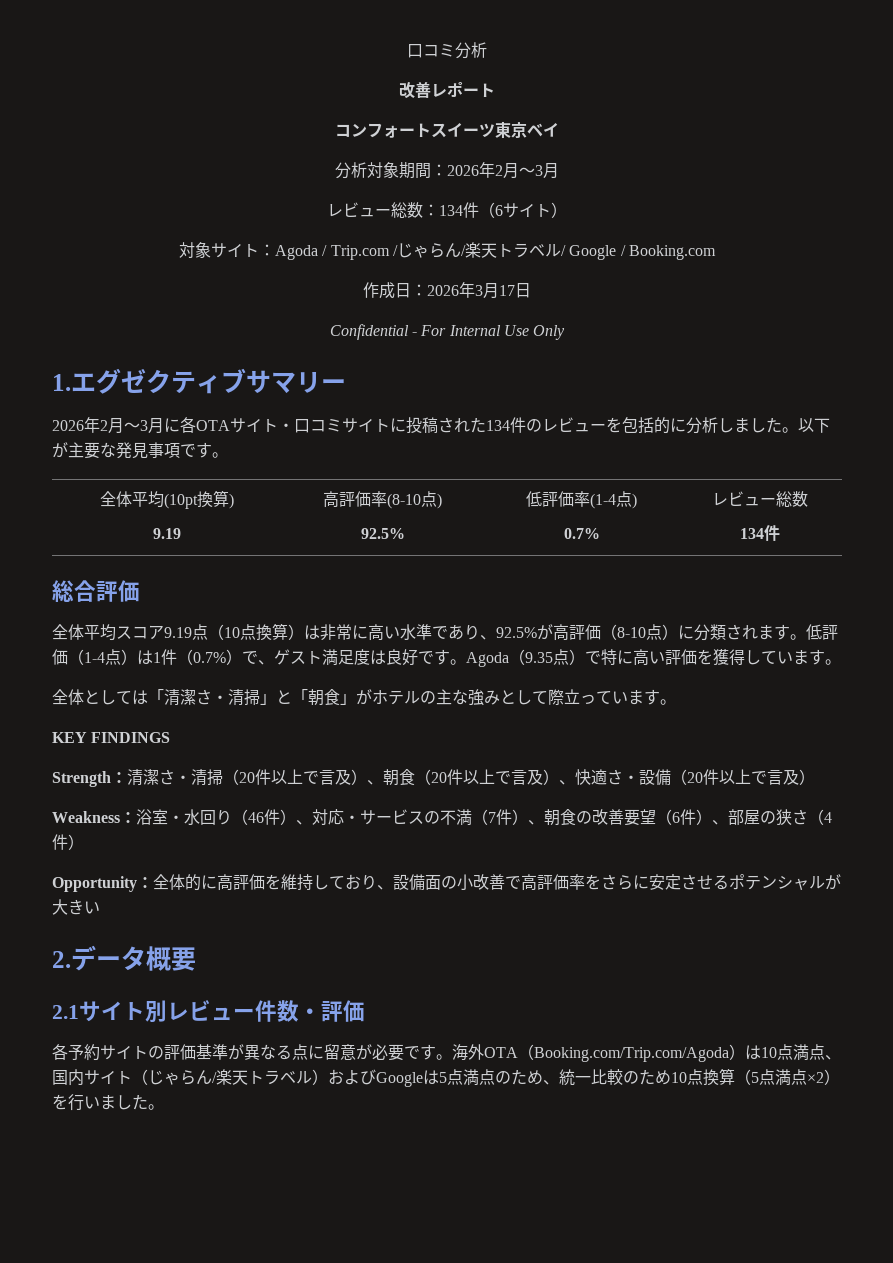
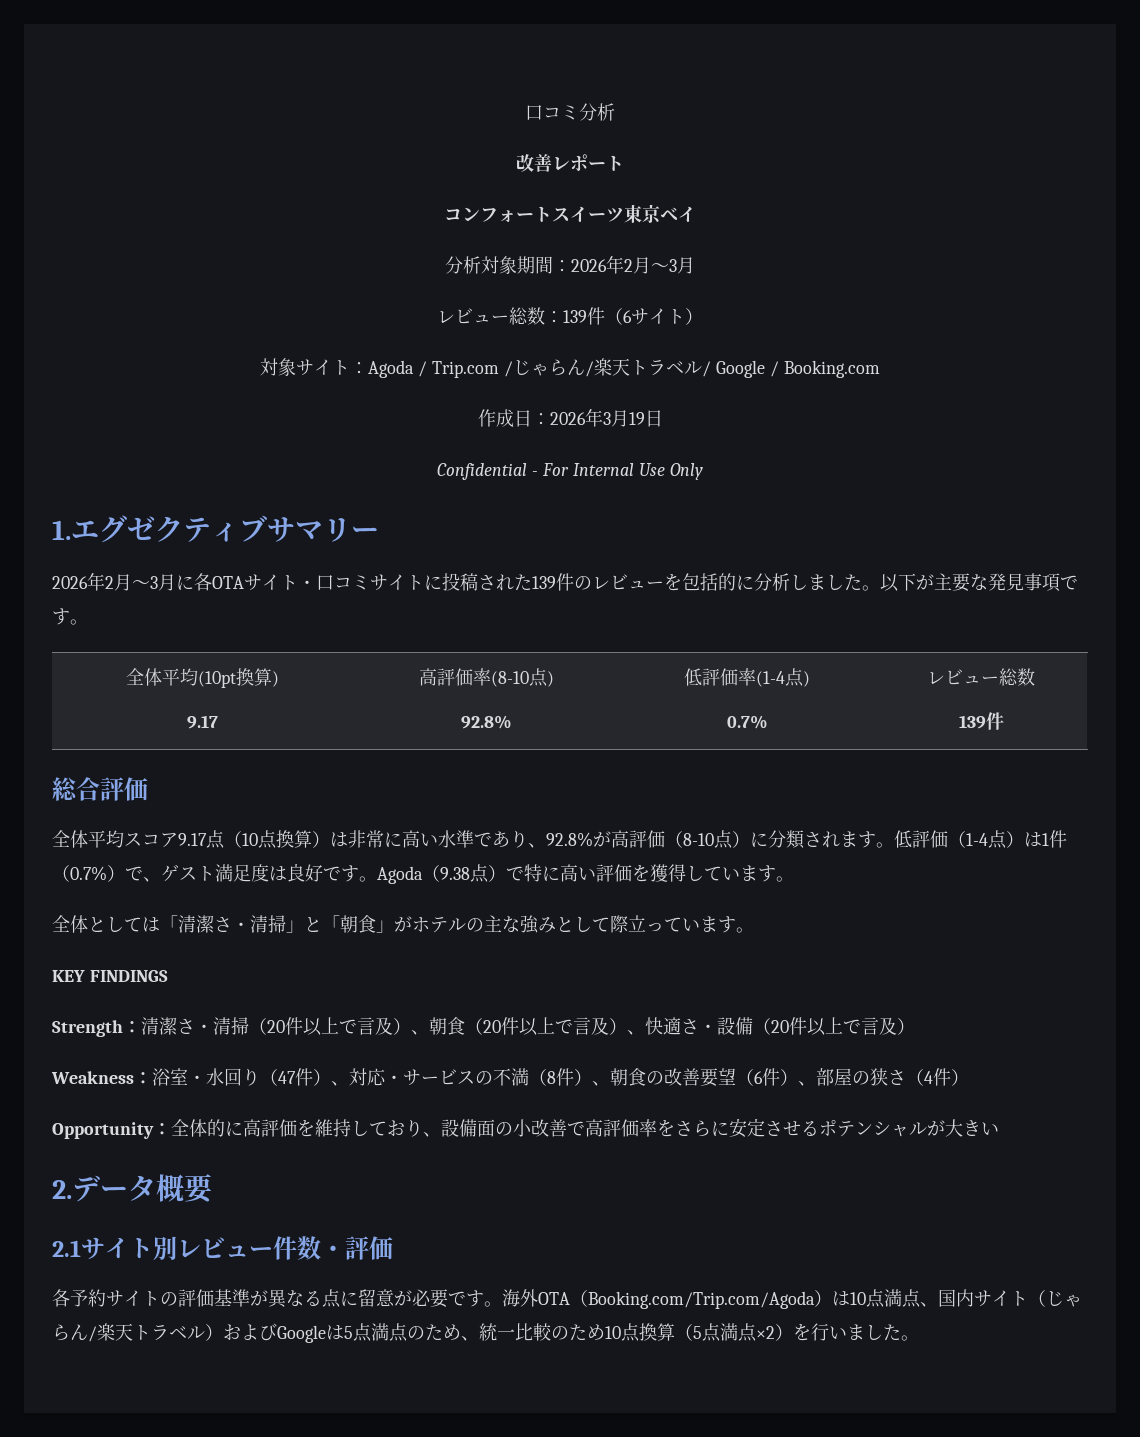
- レビュー総数：134件（6サイト）
+ レビュー総数：139件（6サイト）
- 作成日：2026年3月17日
+ 作成日：2026年3月19日
- 2026年2月〜3月に各OTAサイト・口コミサイトに投稿された134件のレビューを包括的に分析しました。
+ 2026年2月〜3月に各OTAサイト・口コミサイトに投稿された139件のレビューを包括的に分析しました。
  全体平均(10pt換算)
- 9.19 | 高評価率(8-10点)
- 92.5% | 低評価率(1-4点)
+ 9.17 | 高評価率(8-10点)
+ 92.8% | 低評価率(1-4点)
  0.7% | レビュー総数
- 134件
+ 139件
- 全体平均スコア9.19点（10点換算）は非常に高い水準であり、92.5%が高評価（8-10点）に分類されます。
+ 全体平均スコア9.17点（10点換算）は非常に高い水準であり、92.8%が高評価（8-10点）に分類されます。
- Agoda（9.35点）で特に高い評価を獲得しています。
+ Agoda（9.38点）で特に高い評価を獲得しています。
- Weakness：浴室・水回り（46件）、対応・サービスの不満（7件）、朝食の改善要望（6件）、部屋の狭さ（4件）
+ Weakness：浴室・水回り（47件）、対応・サービスの不満（8件）、朝食の改善要望（6件）、部屋の狭さ（4件）

